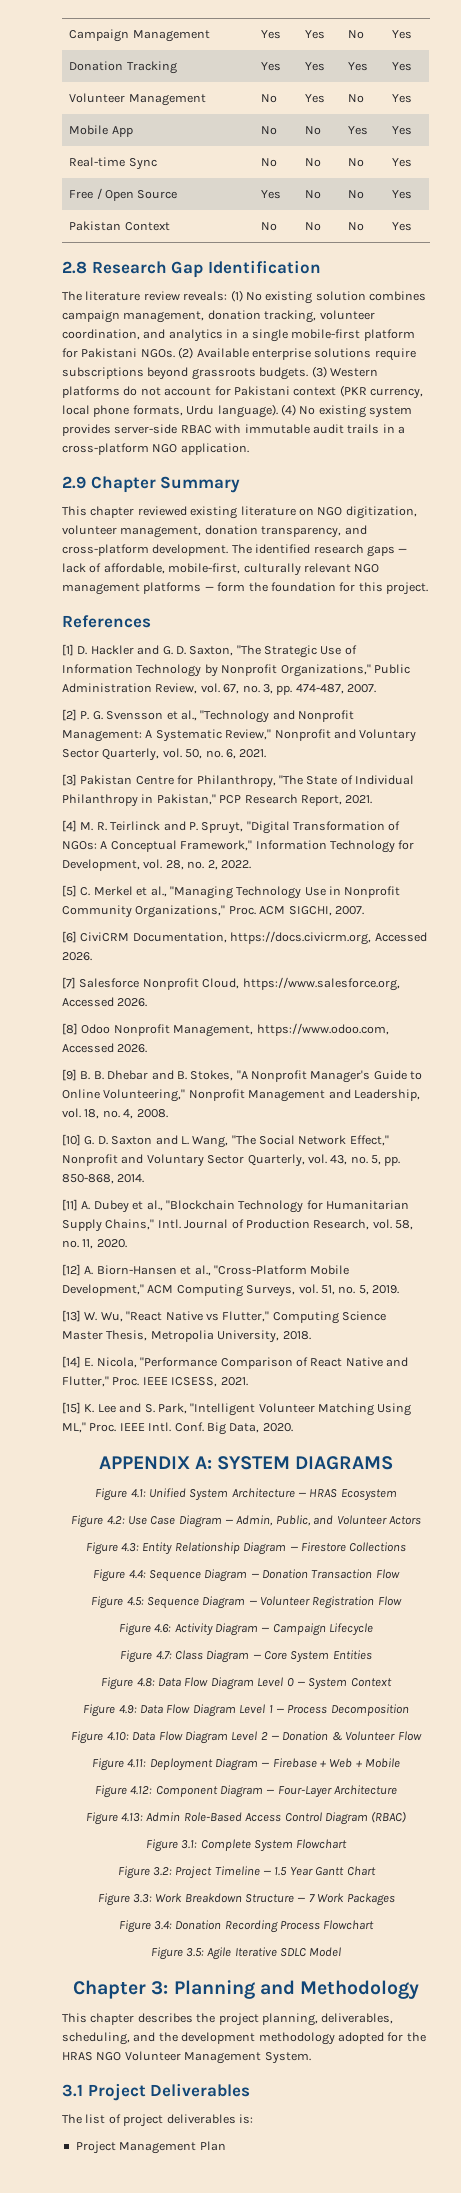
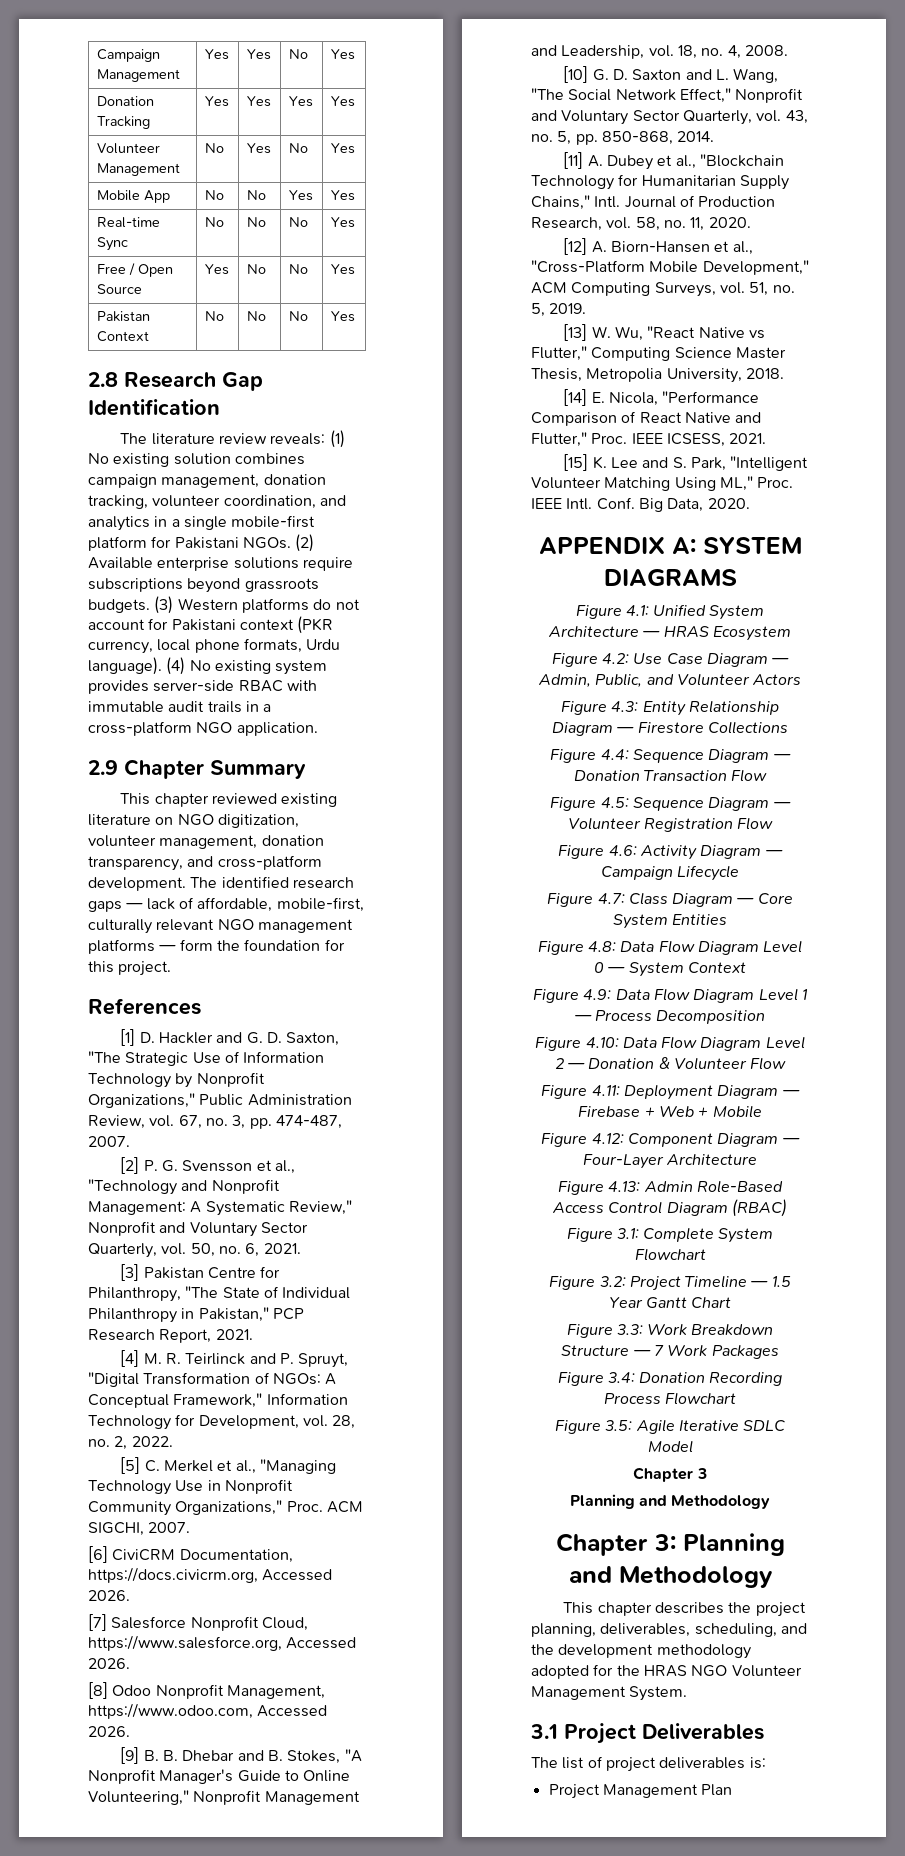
+ Chapter 3
+ Planning and Methodology

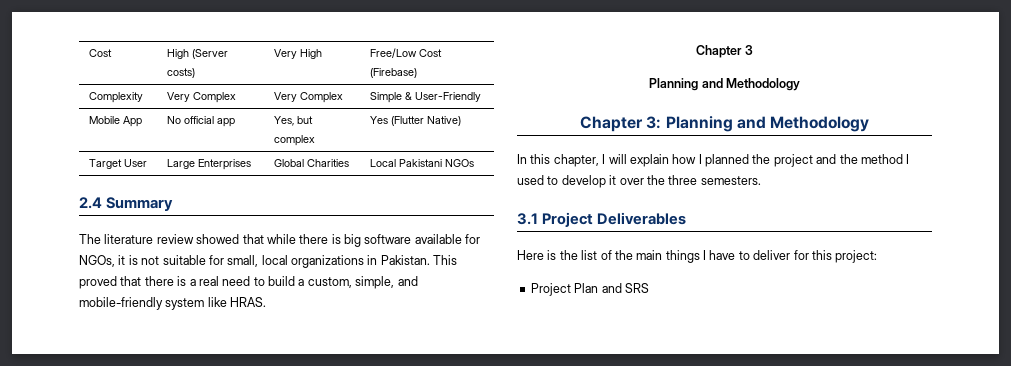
- Campaign Management | Yes | Yes | No | Yes
- Donation Tracking | Yes | Yes | Yes | Yes
- Volunteer Management | No | Yes | No | Yes
- Mobile App | No | No | Yes | Yes
- Real-time Sync | No | No | No | Yes
- Free / Open Source | Yes | No | No | Yes
- Pakistan Context | No | No | No | Yes
- 2.8 Research Gap Identification
- The literature review reveals: (1) No existing solution combines campaign management, donation tracking, volunteer coordination, and analytics in a single mobile-first platform for Pakistani NGOs. (2) Available enterprise solutions require subscriptions beyond grassroots budgets. (3) Western platforms do not account for Pakistani context (PKR currency, local phone formats, Urdu language). (4) No existing system provides server-side RBAC with immutable audit trails in a cross-platform NGO application.
- 2.9 Chapter Summary
- This chapter reviewed existing literature on NGO digitization, volunteer management, donation transparency, and cross-platform development. The identified research gaps — lack of affordable, mobile-first, culturally relevant NGO management platforms — form the foundation for this project.
- References
- [1] D. Hackler and G. D. Saxton, "The Strategic Use of Information Technology by Nonprofit Organizations," Public Administration Review, vol. 67, no. 3, pp. 474-487, 2007.
- [2] P. G. Svensson et al., "Technology and Nonprofit Management: A Systematic Review," Nonprofit and Voluntary Sector Quarterly, vol. 50, no. 6, 2021.
- [3] Pakistan Centre for Philanthropy, "The State of Individual Philanthropy in Pakistan," PCP Research Report, 2021.
- [4] M. R. Teirlinck and P. Spruyt, "Digital Transformation of NGOs: A Conceptual Framework," Information Technology for Development, vol. 28, no. 2, 2022.
- [5] C. Merkel et al., "Managing Technology Use in Nonprofit Community Organizations," Proc. ACM SIGCHI, 2007.
- [6] CiviCRM Documentation, https://docs.civicrm.org, Accessed 2026.
- [7] Salesforce Nonprofit Cloud, https://www.salesforce.org, Accessed 2026.
- [8] Odoo Nonprofit Management, https://www.odoo.com, Accessed 2026.
- [9] B. B. Dhebar and B. Stokes, "A Nonprofit Manager's Guide to Online Volunteering," Nonprofit Management and Leadership, vol. 18, no. 4, 2008.
- [10] G. D. Saxton and L. Wang, "The Social Network Effect," Nonprofit and Voluntary Sector Quarterly, vol. 43, no. 5, pp. 850-868, 2014.
- [11] A. Dubey et al., "Blockchain Technology for Humanitarian Supply Chains," Intl. Journal of Production Research, vol. 58, no. 11, 2020.
- [12] A. Biorn-Hansen et al., "Cross-Platform Mobile Development," ACM Computing Surveys, vol. 51, no. 5, 2019.
- [13] W. Wu, "React Native vs Flutter," Computing Science Master Thesis, Metropolia University, 2018.
- [14] E. Nicola, "Performance Comparison of React Native and Flutter," Proc. IEEE ICSESS, 2021.
- [15] K. Lee and S. Park, "Intelligent Volunteer Matching Using ML," Proc. IEEE Intl. Conf. Big Data, 2020.
- APPENDIX A: SYSTEM DIAGRAMS
- Figure 4.1: Unified System Architecture — HRAS Ecosystem
- Figure 4.2: Use Case Diagram — Admin, Public, and Volunteer Actors
- Figure 4.3: Entity Relationship Diagram — Firestore Collections
- Figure 4.4: Sequence Diagram — Donation Transaction Flow
- Figure 4.5: Sequence Diagram — Volunteer Registration Flow
- Figure 4.6: Activity Diagram — Campaign Lifecycle
- Figure 4.7: Class Diagram — Core System Entities
- Figure 4.8: Data Flow Diagram Level 0 — System Context
- Figure 4.9: Data Flow Diagram Level 1 — Process Decomposition
- Figure 4.10: Data Flow Diagram Level 2 — Donation & Volunteer Flow
- Figure 4.11: Deployment Diagram — Firebase + Web + Mobile
- Figure 4.12: Component Diagram — Four-Layer Architecture
- Figure 4.13: Admin Role-Based Access Control Diagram (RBAC)
- Figure 3.1: Complete System Flowchart
- Figure 3.2: Project Timeline — 1.5 Year Gantt Chart
- Figure 3.3: Work Breakdown Structure — 7 Work Packages
- Figure 3.4: Donation Recording Process Flowchart
- Figure 3.5: Agile Iterative SDLC Model
+ Cost | High (Server costs) | Very High | Free/Low Cost (Firebase)
+ Complexity | Very Complex | Very Complex | Simple & User-Friendly
+ Mobile App | No official app | Yes, but complex | Yes (Flutter Native)
+ Target User | Large Enterprises | Global Charities | Local Pakistani NGOs
+ 2.4 Summary
+ The literature review showed that while there is big software available for NGOs, it is not suitable for small, local organizations in Pakistan. This proved that there is a real need to build a custom, simple, and mobile-friendly system like HRAS.
- This chapter describes the project planning, deliverables, scheduling, and the development methodology adopted for the HRAS NGO Volunteer Management System.
+ In this chapter, I will explain how I planned the project and the method I used to develop it over the three semesters.
  3.1 Project Deliverables
- The list of project deliverables is:
- Project Management Plan
+ Here is the list of the main things I have to deliver for this project:
+ Project Plan and SRS

